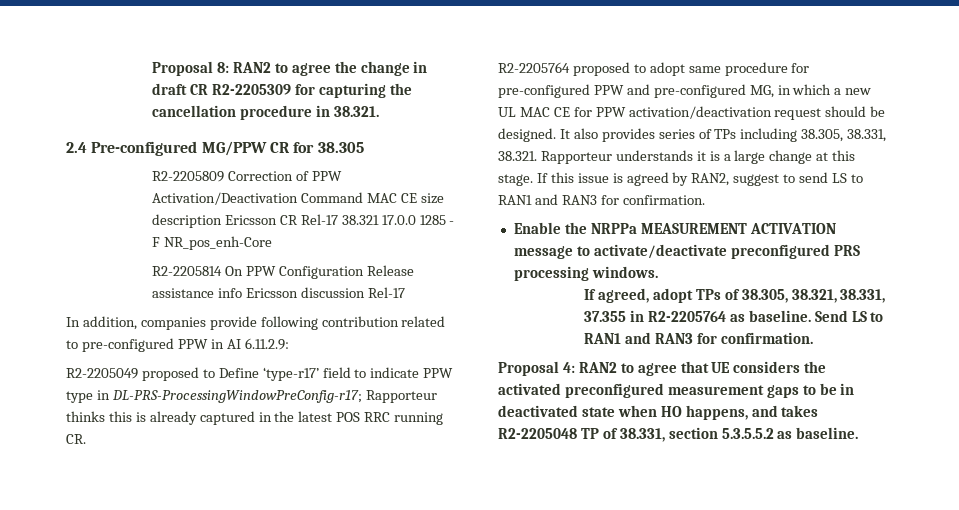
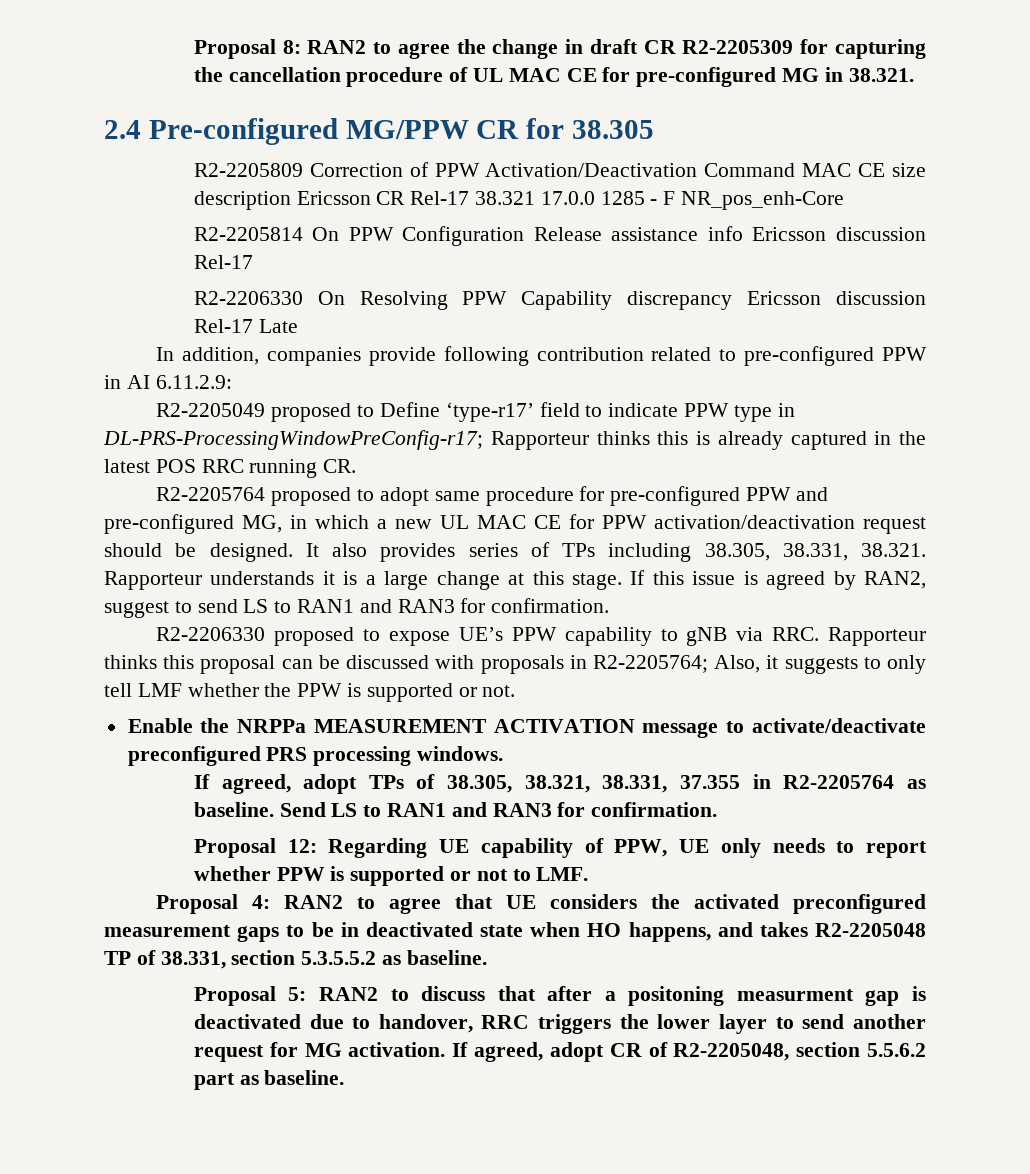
- Proposal 8: RAN2 to agree the change in draft CR R2-2205309 for capturing the cancellation procedure in 38.321.
+ Proposal 8: RAN2 to agree the change in draft CR R2-2205309 for capturing the cancellation procedure of UL MAC CE for pre-configured MG in 38.321.
+ R2-2206330 On Resolving PPW Capability discrepancy Ericsson discussion Rel-17 Late
+ R2-2206330 proposed to expose UE’s PPW capability to gNB via RRC. Rapporteur thinks this proposal can be discussed with proposals in R2-2205764; Also, it suggests to only tell LMF whether the PPW is supported or not.
+ Proposal 12: Regarding UE capability of PPW, UE only needs to report whether PPW is supported or not to LMF.
+ Proposal 5: RAN2 to discuss that after a positoning measurment gap is deactivated due to handover, RRC triggers the lower layer to send another request for MG activation. If agreed, adopt CR of R2-2205048, section 5.5.6.2 part as baseline.

